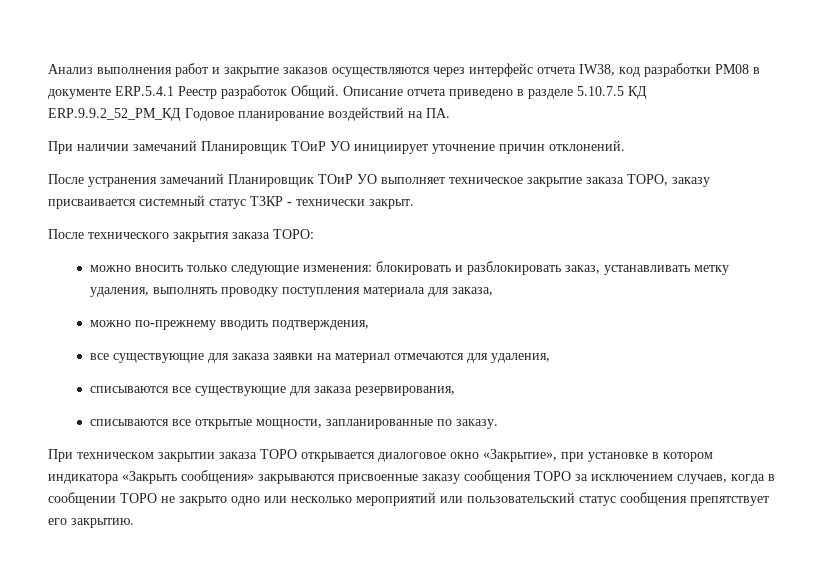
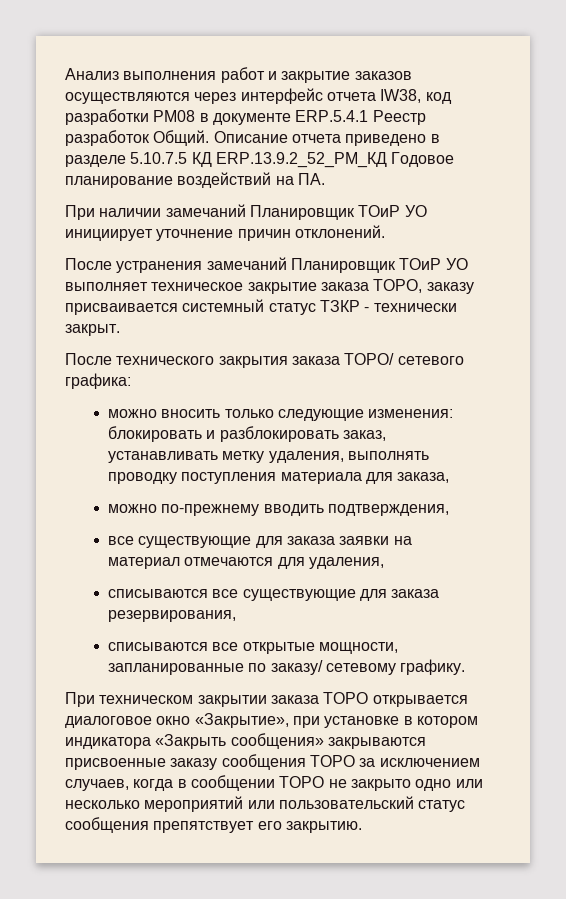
- Описание отчета приведено в разделе 5.10.7.5 КД ERP.9.9.2_52_PM_КД Годовое планирование воздействий на ПА.
+ Описание отчета приведено в разделе 5.10.7.5 КД ERP.13.9.2_52_PM_КД Годовое планирование воздействий на ПА.
- После технического закрытия заказа ТОРО:
+ После технического закрытия заказа ТОРО/ сетевого графика:
- списываются все открытые мощности, запланированные по заказу.
+ списываются все открытые мощности, запланированные по заказу/ сетевому графику.

